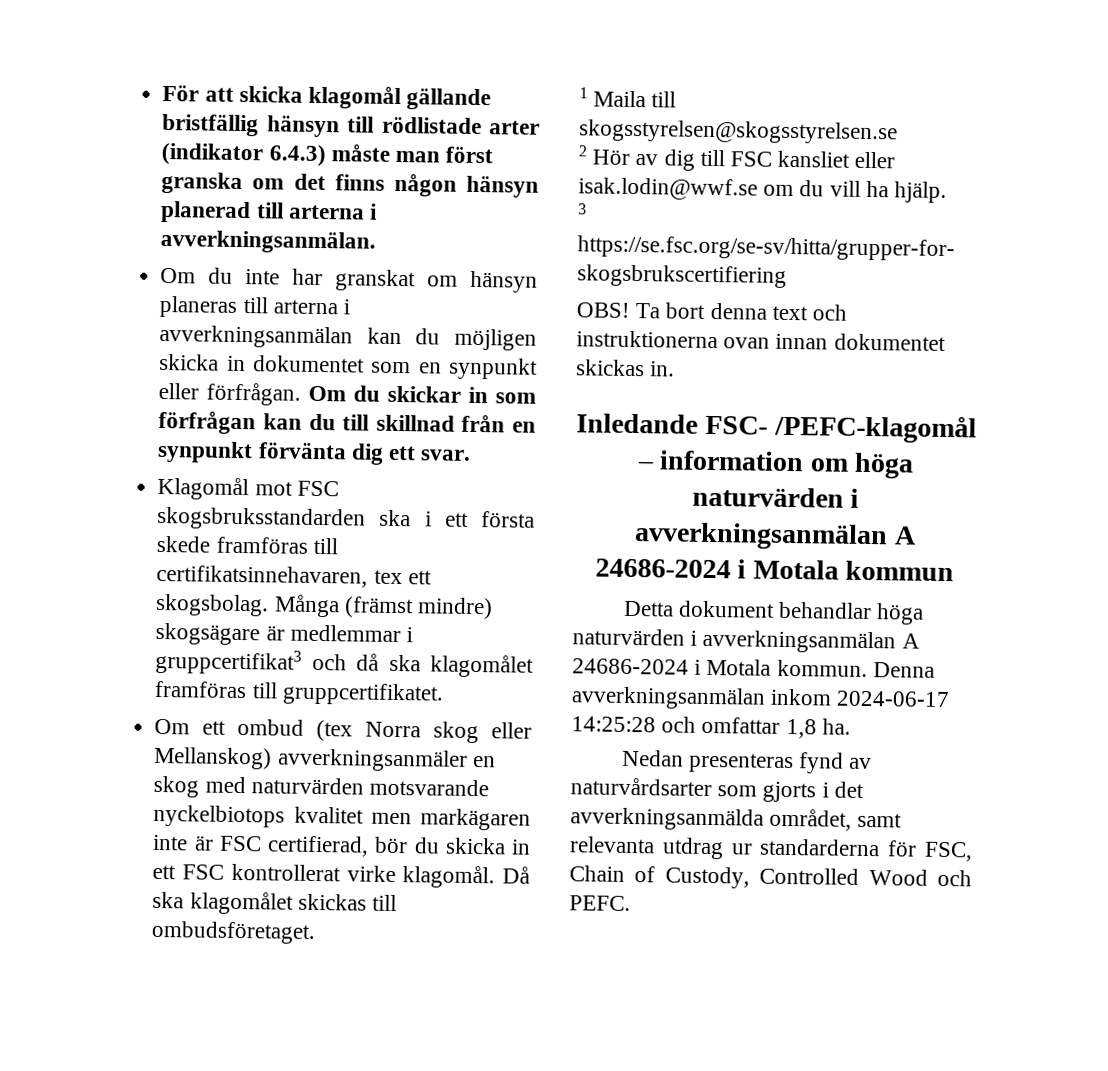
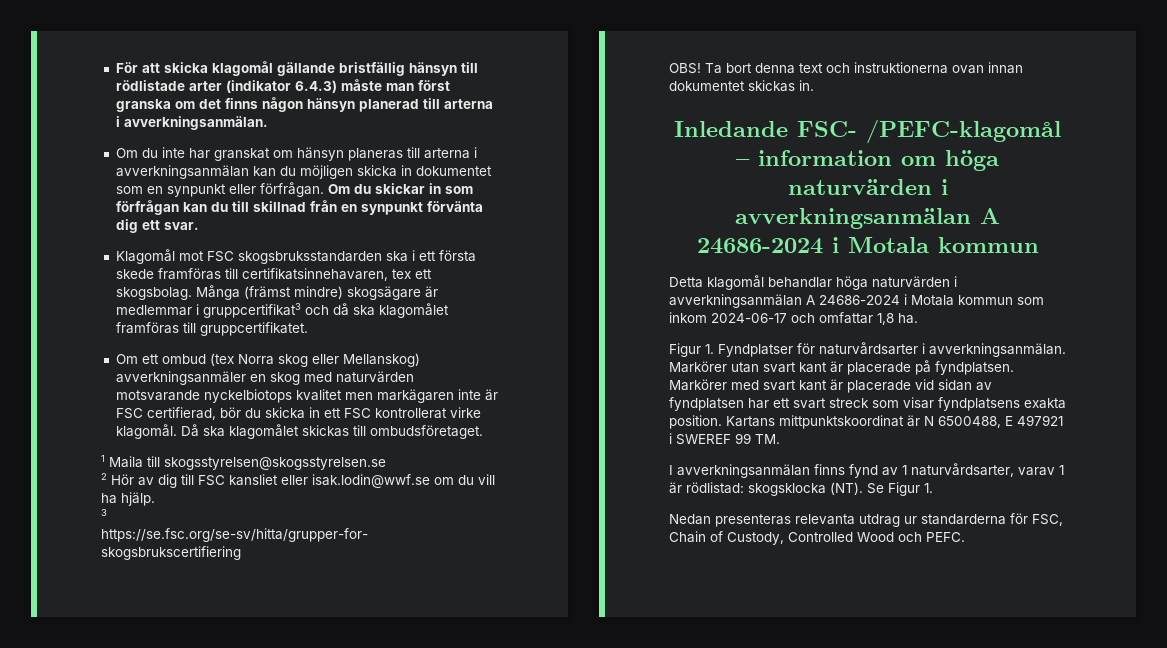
- Detta dokument behandlar höga naturvärden i avverkningsanmälan A 24686-2024 i Motala kommun. Denna avverkningsanmälan inkom 2024-06-17 14:25:28 och omfattar 1,8 ha.
+ Detta klagomål behandlar höga naturvärden i avverkningsanmälan A 24686-2024 i Motala kommun som inkom 2024-06-17 och omfattar 1,8 ha.
- Nedan presenteras fynd av naturvårdsarter som gjorts i det avverkningsanmälda området, samt relevanta utdrag ur standarderna för FSC, Chain of Custody, Controlled Wood och PEFC.
+ Figur 1. Fyndplatser för naturvårdsarter i avverkningsanmälan. Markörer utan svart kant är placerade på fyndplatsen. Markörer med svart kant är placerade vid sidan av fyndplatsen har ett svart streck som visar fyndplatsens exakta position. Kartans mittpunktskoordinat är N 6500488, E 497921 i SWEREF 99 TM.
+ I avverkningsanmälan finns fynd av 1 naturvårdsarter, varav 1 är rödlistad: skogsklocka (NT). Se Figur 1.
+ Nedan presenteras relevanta utdrag ur standarderna för FSC, Chain of Custody, Controlled Wood och PEFC.

